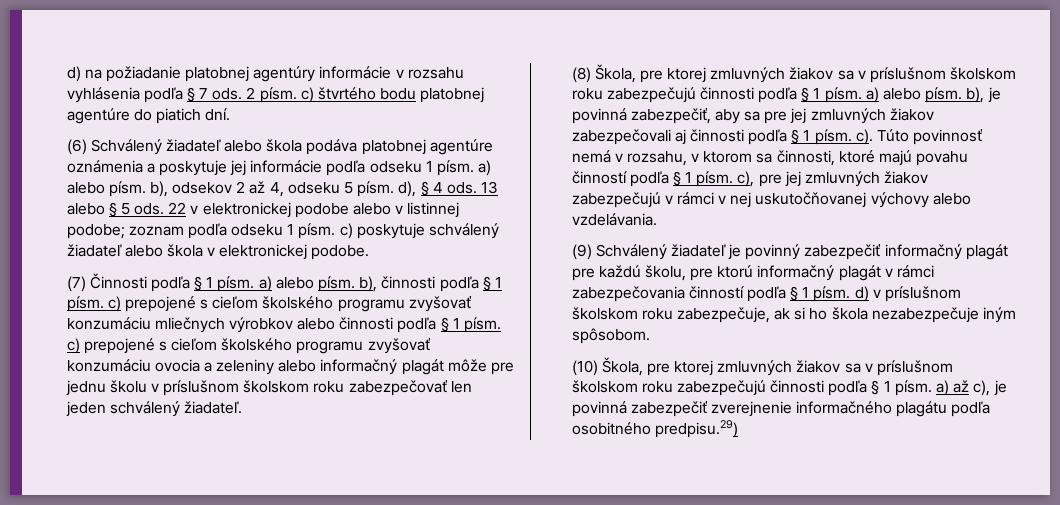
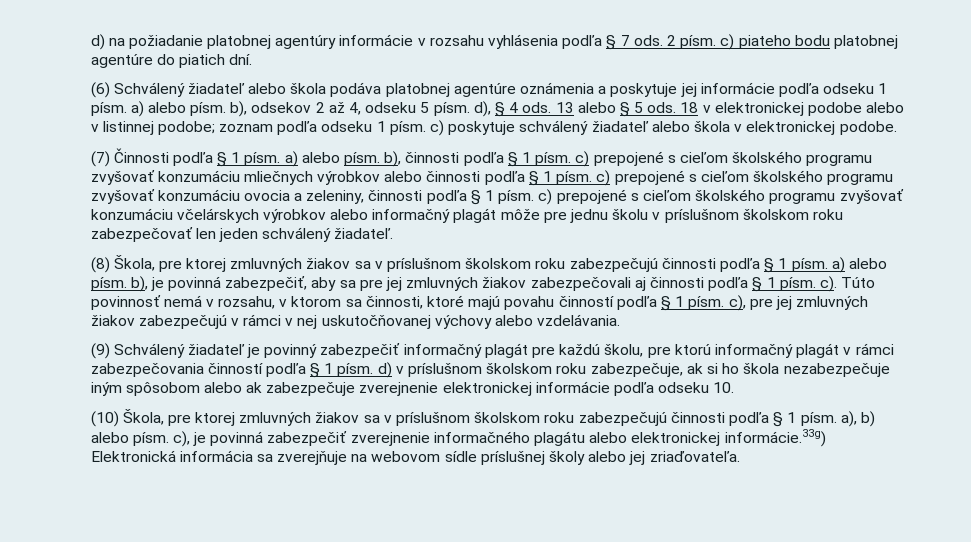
- 2 písm. c) štvrtého bodu platobnej agentúre do piatich dní.
+ 2 písm. c) piateho bodu platobnej agentúre do piatich dní.
- 22 v elektronickej podobe alebo v listinnej podobe; zoznam podľa odseku 1 písm. c) poskytuje schválený žiadateľ alebo škola v elektronickej podobe.
+ 18 v elektronickej podobe alebo v listinnej podobe; zoznam podľa odseku 1 písm. c) poskytuje schválený žiadateľ alebo škola v elektronickej podobe.
- (7) Činnosti podľa § 1 písm. a) alebo písm. b), činnosti podľa § 1 písm. c) prepojené s cieľom školského programu zvyšovať konzumáciu mliečnych výrobkov alebo činnosti podľa § 1 písm. c) prepojené s cieľom školského programu zvyšovať konzumáciu ovocia a zeleniny alebo informačný plagát môže pre jednu školu v príslušnom školskom roku zabezpečovať len jeden schválený žiadateľ.
+ (7) Činnosti podľa § 1 písm. a) alebo písm. b), činnosti podľa § 1 písm. c) prepojené s cieľom školského programu zvyšovať konzumáciu mliečnych výrobkov alebo činnosti podľa § 1 písm. c) prepojené s cieľom školského programu zvyšovať konzumáciu ovocia a zeleniny, činnosti podľa § 1 písm. c) prepojené s cieľom školského programu zvyšovať konzumáciu včelárskych výrobkov alebo informačný plagát môže pre jednu školu v príslušnom školskom roku zabezpečovať len jeden schválený žiadateľ.
- (9) Schválený žiadateľ je povinný zabezpečiť informačný plagát pre každú školu, pre ktorú informačný plagát v rámci zabezpečovania činností podľa § 1 písm. d) v príslušnom školskom roku zabezpečuje, ak si ho škola nezabezpečuje iným spôsobom.
+ (9) Schválený žiadateľ je povinný zabezpečiť informačný plagát pre každú školu, pre ktorú informačný plagát v rámci zabezpečovania činností podľa § 1 písm. d) v príslušnom školskom roku zabezpečuje, ak si ho škola nezabezpečuje iným spôsobom alebo ak zabezpečuje zverejnenie elektronickej informácie podľa odseku 10.
- (10) Škola, pre ktorej zmluvných žiakov sa v príslušnom školskom roku zabezpečujú činnosti podľa § 1 písm. a) až c), je povinná zabezpečiť zverejnenie informačného plagátu podľa osobitného predpisu.29)
+ (10) Škola, pre ktorej zmluvných žiakov sa v príslušnom školskom roku zabezpečujú činnosti podľa § 1 písm. a), b) alebo písm. c), je povinná zabezpečiť zverejnenie informačného plagátu alebo elektronickej informácie.33g) Elektronická informácia sa zverejňuje na webovom sídle príslušnej školy alebo jej zriaďovateľa.

